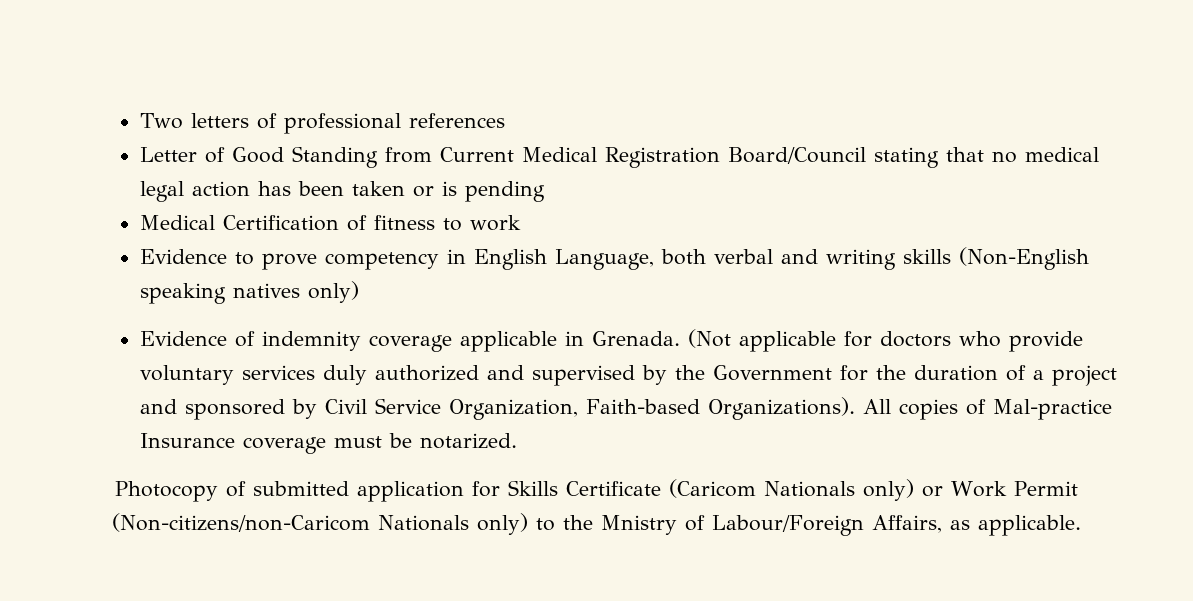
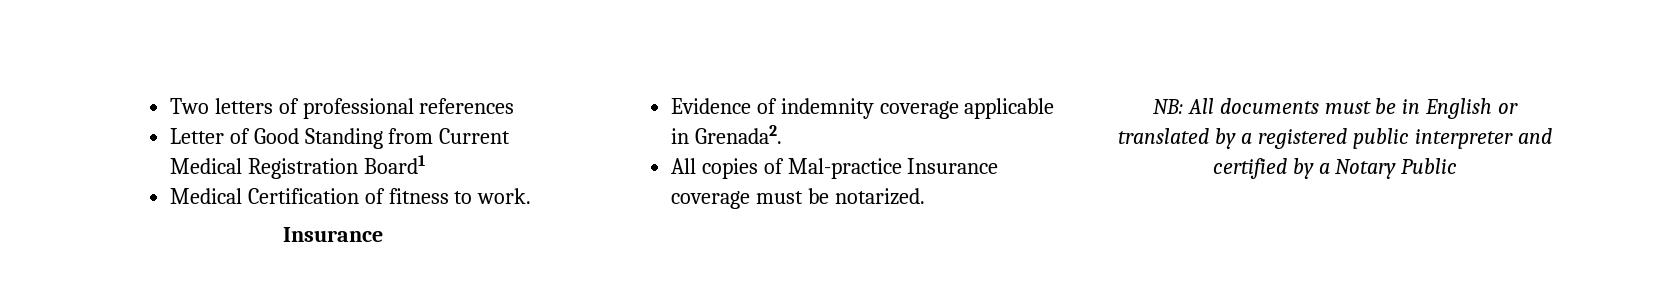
- Letter of Good Standing from Current Medical Registration Board/Council stating that no medical legal action has been taken or is pending
+ Letter of Good Standing from Current Medical Registration Board1
- Medical Certification of fitness to work
- Evidence to prove competency in English Language, both verbal and writing skills (Non-English speaking natives only)
+ Medical Certification of fitness to work.
+ Insurance
- Evidence of indemnity coverage applicable in Grenada. (Not applicable for doctors who provide voluntary services duly authorized and supervised by the Government for the duration of a project and sponsored by Civil Service Organization, Faith-based Organizations). All copies of Mal-practice Insurance coverage must be notarized.
+ Evidence of indemnity coverage applicable in Grenada2.
+ All copies of Mal-practice Insurance coverage must be notarized.
- Photocopy of submitted application for Skills Certificate (Caricom Nationals only) or Work Permit (Non-citizens/non-Caricom Nationals only) to the Mnistry of Labour/Foreign Affairs, as applicable.
+ NB: All documents must be in English or translated by a registered public interpreter and certified by a Notary Public

